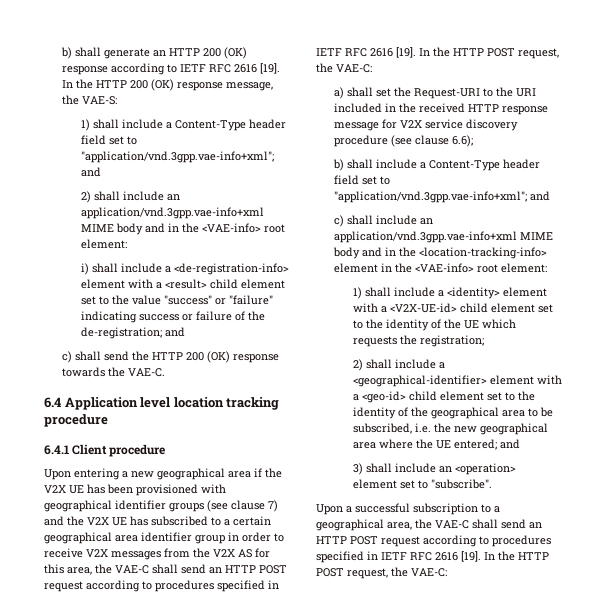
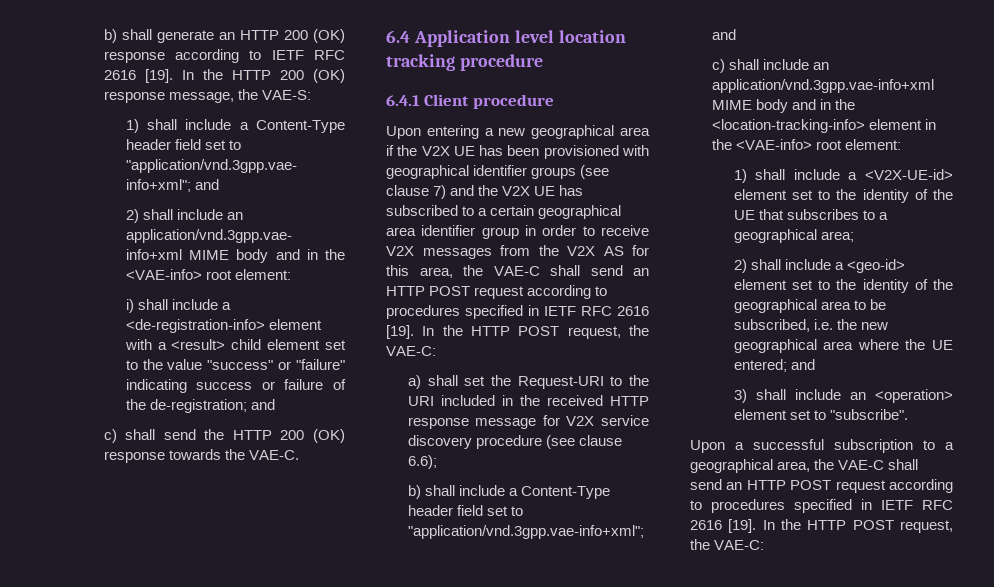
- 1) shall include a <identity> element with a <V2X-UE-id> child element set to the identity of the UE which requests the registration;
- 2) shall include a <geographical-identifier> element with a <geo-id> child element set to the identity of the geographical area to be subscribed, i.e. the new geographical area where the UE entered; and
+ 1) shall include a <V2X-UE-id> element set to the identity of the UE that subscribes to a geographical area;
+ 2) shall include a <geo-id> element set to the identity of the geographical area to be subscribed, i.e. the new geographical area where the UE entered; and

